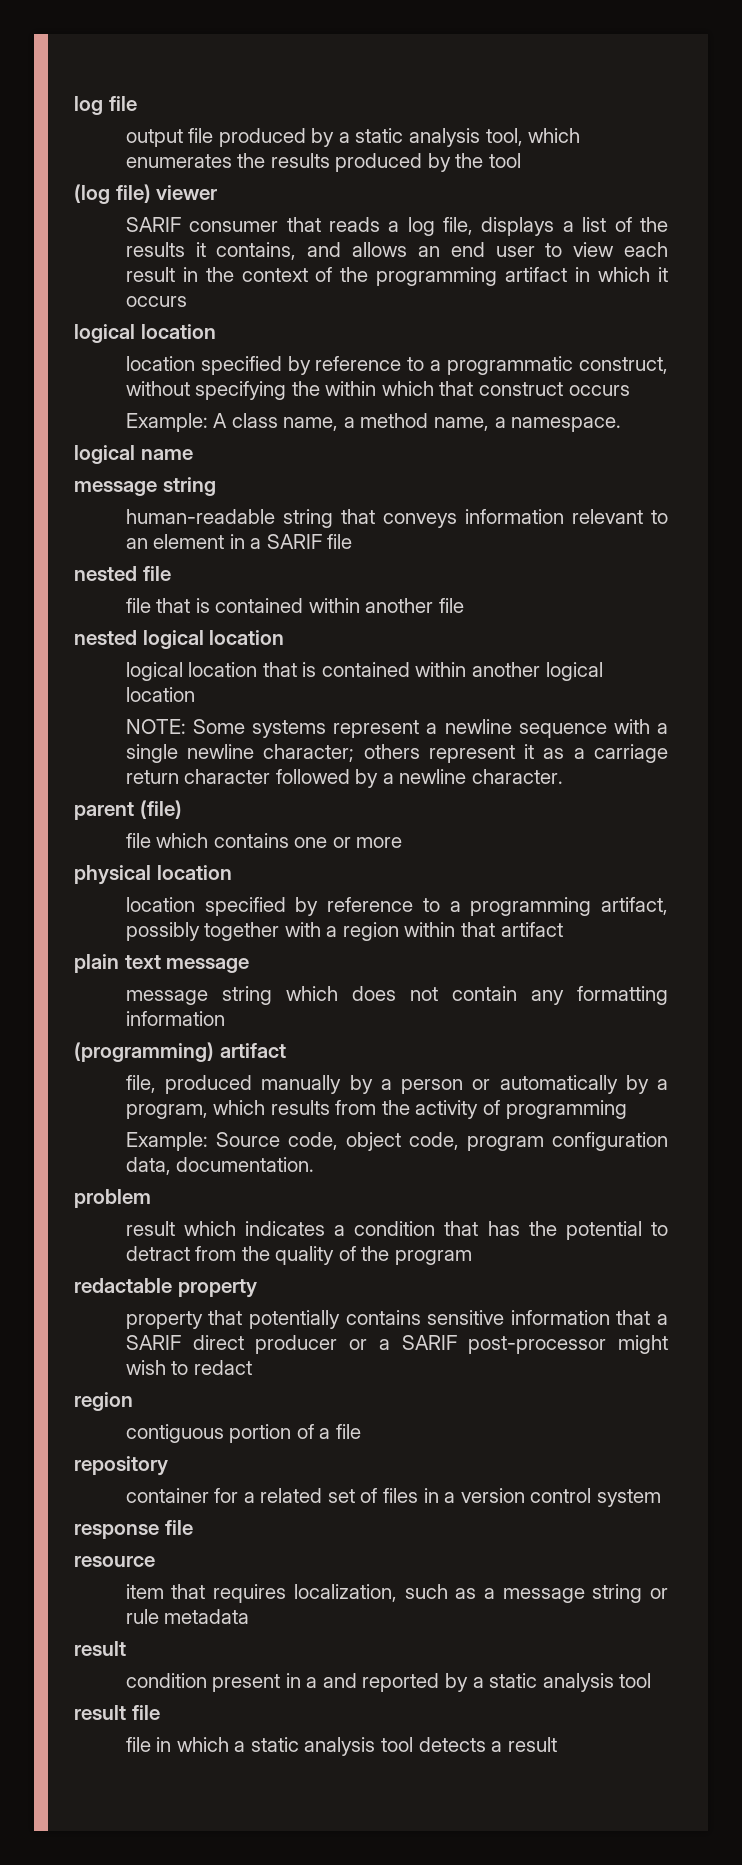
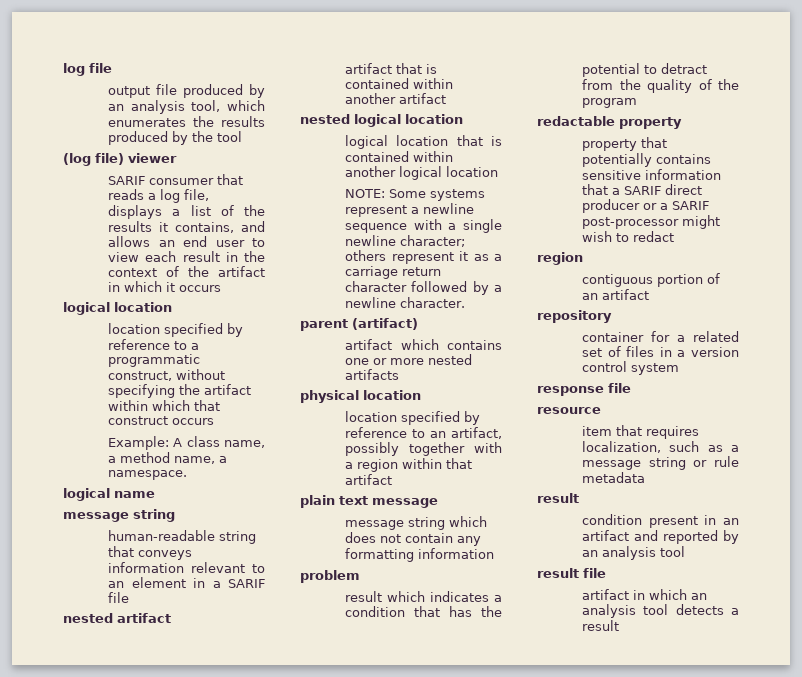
- output file produced by a static analysis tool, which enumerates the results produced by the tool
+ output file produced by an analysis tool, which enumerates the results produced by the tool
- SARIF consumer that reads a log file, displays a list of the results it contains, and allows an end user to view each result in the context of the programming artifact in which it occurs
+ SARIF consumer that reads a log file, displays a list of the results it contains, and allows an end user to view each result in the context of the artifact in which it occurs
- location specified by reference to a programmatic construct, without specifying the within which that construct occurs
+ location specified by reference to a programmatic construct, without specifying the artifact within which that construct occurs
- nested file
- file that is contained within another file
+ nested artifact
+ artifact that is contained within another artifact
- parent (file)
- file which contains one or more
+ parent (artifact)
+ artifact which contains one or more nested artifacts
- location specified by reference to a programming artifact, possibly together with a region within that artifact
+ location specified by reference to an artifact, possibly together with a region within that artifact
- (programming) artifact
- file, produced manually by a person or automatically by a program, which results from the activity of programming
- Example: Source code, object code, program configuration data, documentation.
- contiguous portion of a file
+ contiguous portion of an artifact
- condition present in a and reported by a static analysis tool
+ condition present in an artifact and reported by an analysis tool
- file in which a static analysis tool detects a result
+ artifact in which an analysis tool detects a result

